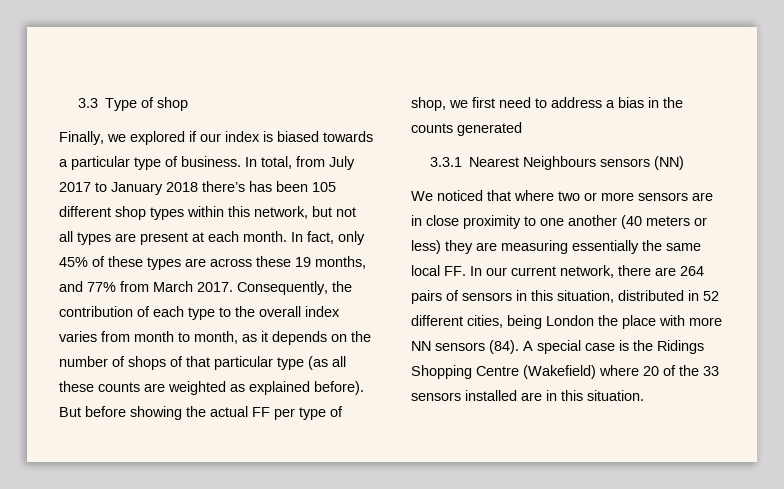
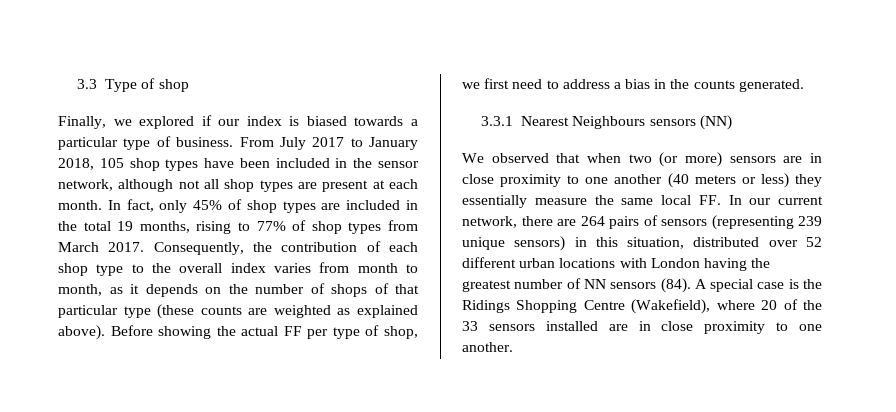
- In total, from July 2017 to January 2018 there’s has been 105 different shop types within this network, but not all types are present at each month.
+ From July 2017 to January 2018, 105 shop types have been included in the sensor network, although not all shop types are present at each month.
- In fact, only 45% of these types are across these 19 months, and 77% from March 2017.
+ In fact, only 45% of shop types are included in the total 19 months, rising to 77% of shop types from March 2017.
- Consequently, the contribution of each type to the overall index varies from month to month, as it depends on the number of shops of that particular type (as all these counts are weighted as explained before). But before showing the actual FF per type of shop, we first need to address a bias in the counts generated
+ Consequently, the contribution of each shop type to the overall index varies from month to month, as it depends on the number of shops of that particular type (these counts are weighted as explained above). Before showing the actual FF per type of shop, we first need to address a bias in the counts generated.
- We noticed that where two or more sensors are in close proximity to one another (40 meters or less) they are measuring essentially the same local FF. In our current network, there are 264 pairs of sensors in this situation, distributed in 52 different cities, being London the place with more NN sensors (84).
+ We observed that when two (or more) sensors are in close proximity to one another (40 meters or less) they essentially measure the same local FF. In our current network, there are 264 pairs of sensors (representing 239 unique sensors) in this situation, distributed over 52 different urban locations with London having the greatest number of NN sensors (84).
- A special case is the Ridings Shopping Centre (Wakefield) where 20 of the 33 sensors installed are in this situation.
+ A special case is the Ridings Shopping Centre (Wakefield), where 20 of the 33 sensors installed are in close proximity to one another.

